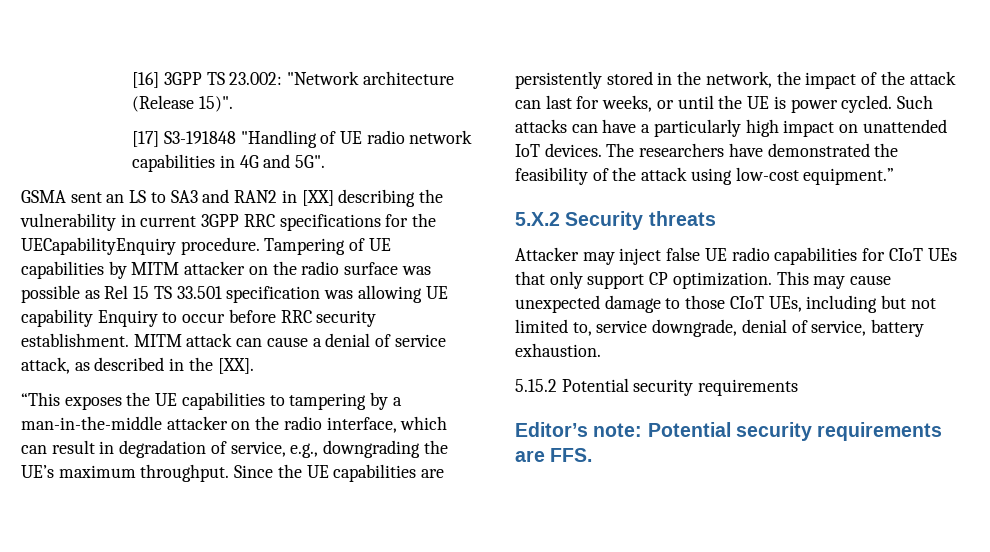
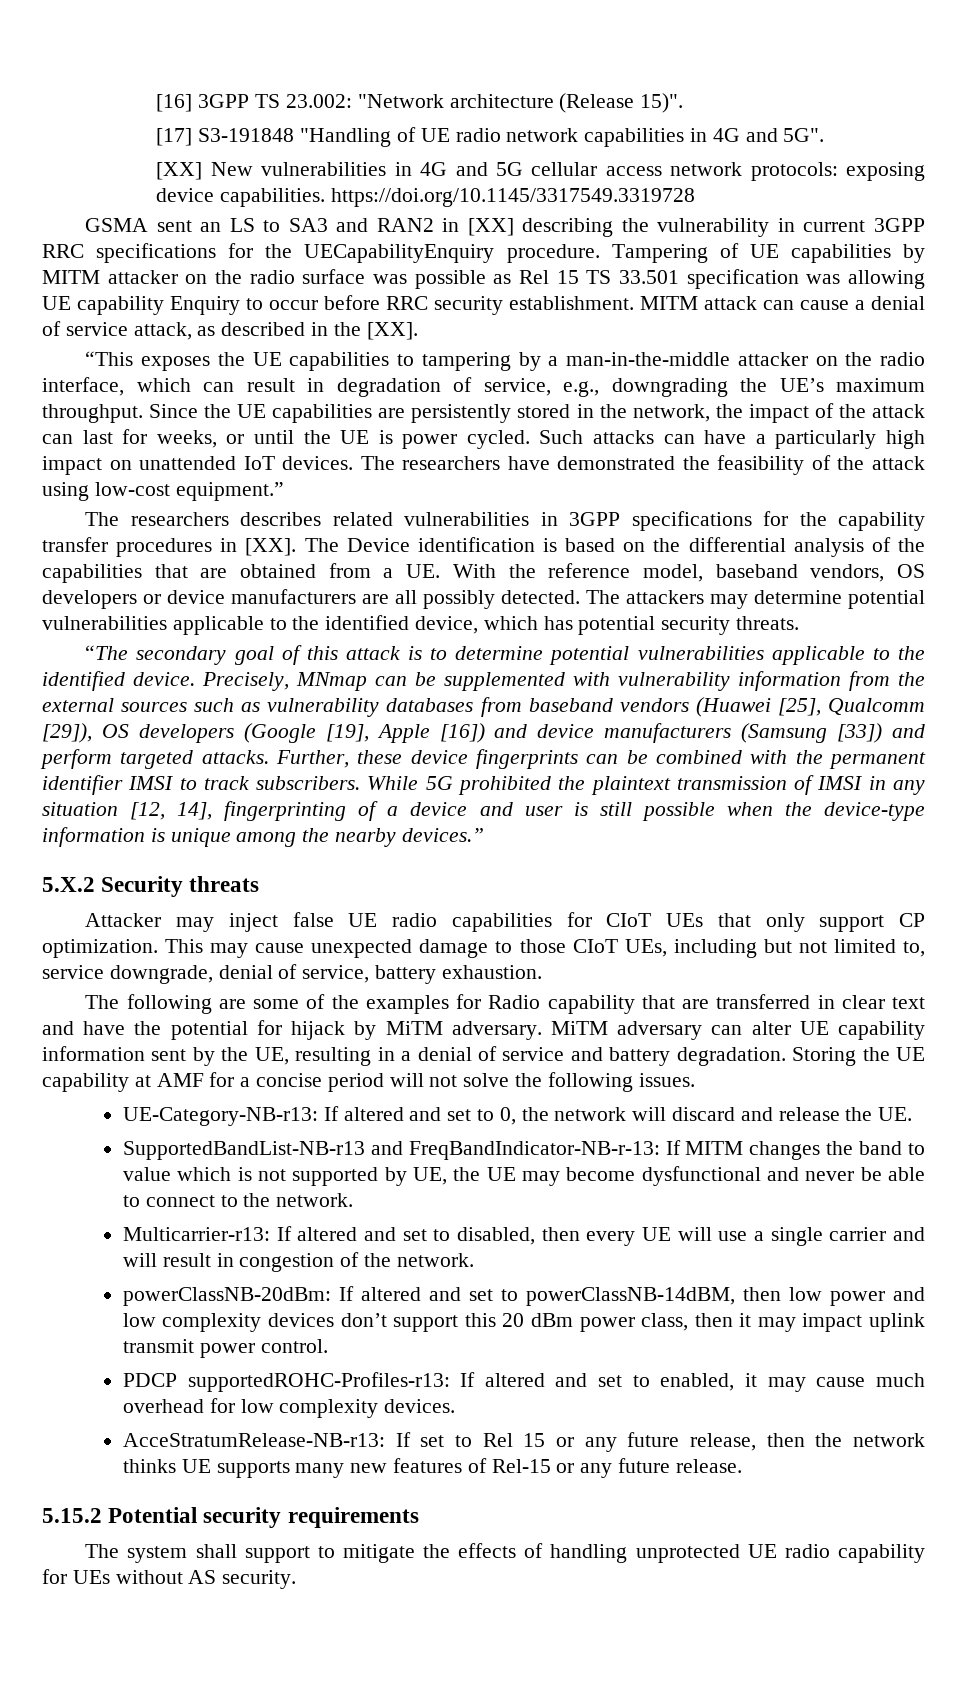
+ [XX] New vulnerabilities in 4G and 5G cellular access network protocols: exposing device capabilities. https://doi.org/10.1145/3317549.3319728
+ The researchers describes related vulnerabilities in 3GPP specifications for the capability transfer procedures in [XX]. The Device identification is based on the differential analysis of the capabilities that are obtained from a UE. With the reference model, baseband vendors, OS developers or device manufacturers are all possibly detected. The attackers may determine potential vulnerabilities applicable to the identified device, which has potential security threats.
+ “The secondary goal of this attack is to determine potential vulnerabilities applicable to the identified device. Precisely, MNmap can be supplemented with vulnerability information from the external sources such as vulnerability databases from baseband vendors (Huawei [25], Qualcomm [29]), OS developers (Google [19], Apple [16]) and device manufacturers (Samsung [33]) and perform targeted attacks. Further, these device fingerprints can be combined with the permanent identifier IMSI to track subscribers. While 5G prohibited the plaintext transmission of IMSI in any situation [12, 14], fingerprinting of a device and user is still possible when the device-type information is unique among the nearby devices.”
+ The following are some of the examples for Radio capability that are transferred in clear text and have the potential for hijack by MiTM adversary. MiTM adversary can alter UE capability information sent by the UE, resulting in a denial of service and battery degradation. Storing the UE capability at AMF for a concise period will not solve the following issues.
+ UE-Category-NB-r13: If altered and set to 0, the network will discard and release the UE.
+ SupportedBandList-NB-r13 and FreqBandIndicator-NB-r-13: If MITM changes the band to value which is not supported by UE, the UE may become dysfunctional and never be able to connect to the network.
+ Multicarrier-r13: If altered and set to disabled, then every UE will use a single carrier and will result in congestion of the network.
+ powerClassNB-20dBm: If altered and set to powerClassNB-14dBM, then low power and low complexity devices don’t support this 20 dBm power class, then it may impact uplink transmit power control.
+ PDCP supportedROHC-Profiles-r13: If altered and set to enabled, it may cause much overhead for low complexity devices.
+ AcceStratumRelease-NB-r13: If set to Rel 15 or any future release, then the network thinks UE supports many new features of Rel-15 or any future release.
  5.15.2 Potential security requirements
- Editor’s note: Potential security requirements are FFS.
+ The system shall support to mitigate the effects of handling unprotected UE radio capability for UEs without AS security.

